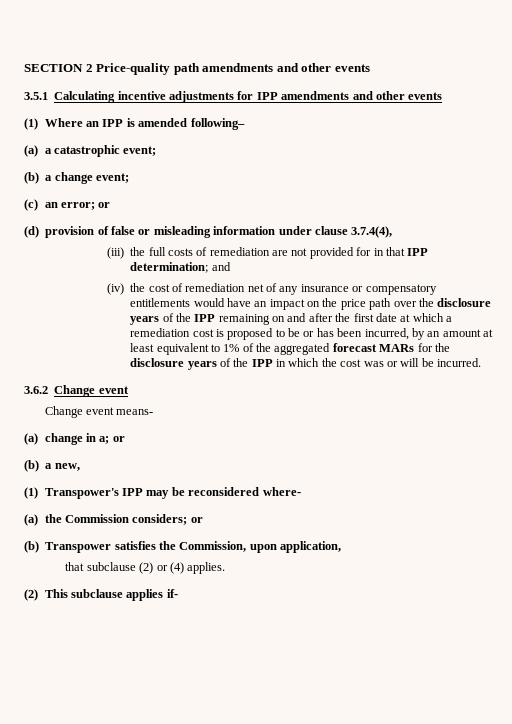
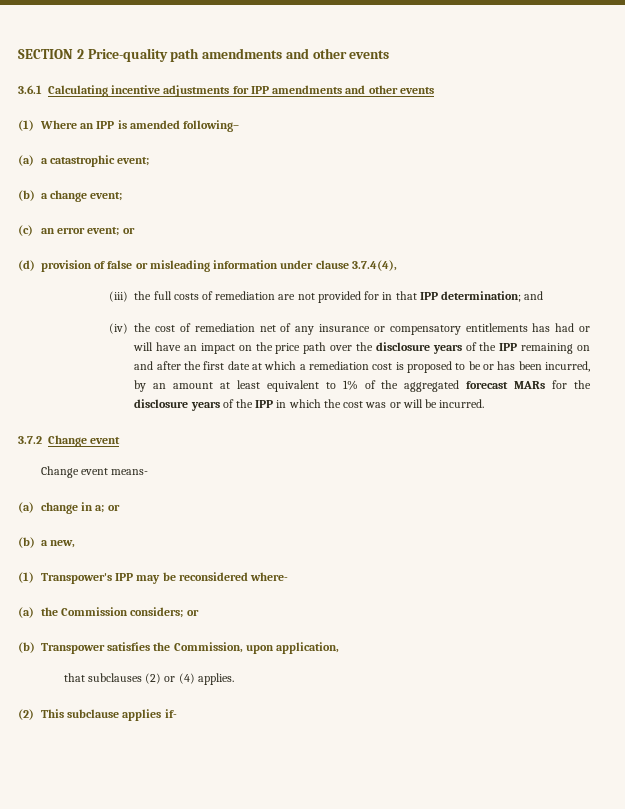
- 3.5.1 Calculating incentive adjustments for IPP amendments and other events
+ 3.6.1 Calculating incentive adjustments for IPP amendments and other events
- (c) an error; or
+ (c) an error event; or
- (iv) the cost of remediation net of any insurance or compensatory entitlements would have an impact on the price path over the disclosure years of the IPP remaining on and after the first date at which a remediation cost is proposed to be or has been incurred, by an amount at least equivalent to 1% of the aggregated forecast MARs for the disclosure years of the IPP in which the cost was or will be incurred.
+ (iv) the cost of remediation net of any insurance or compensatory entitlements has had or will have an impact on the price path over the disclosure years of the IPP remaining on and after the first date at which a remediation cost is proposed to be or has been incurred, by an amount at least equivalent to 1% of the aggregated forecast MARs for the disclosure years of the IPP in which the cost was or will be incurred.
- 3.6.2 Change event
+ 3.7.2 Change event
- that subclause (2) or (4) applies.
+ that subclauses (2) or (4) applies.

